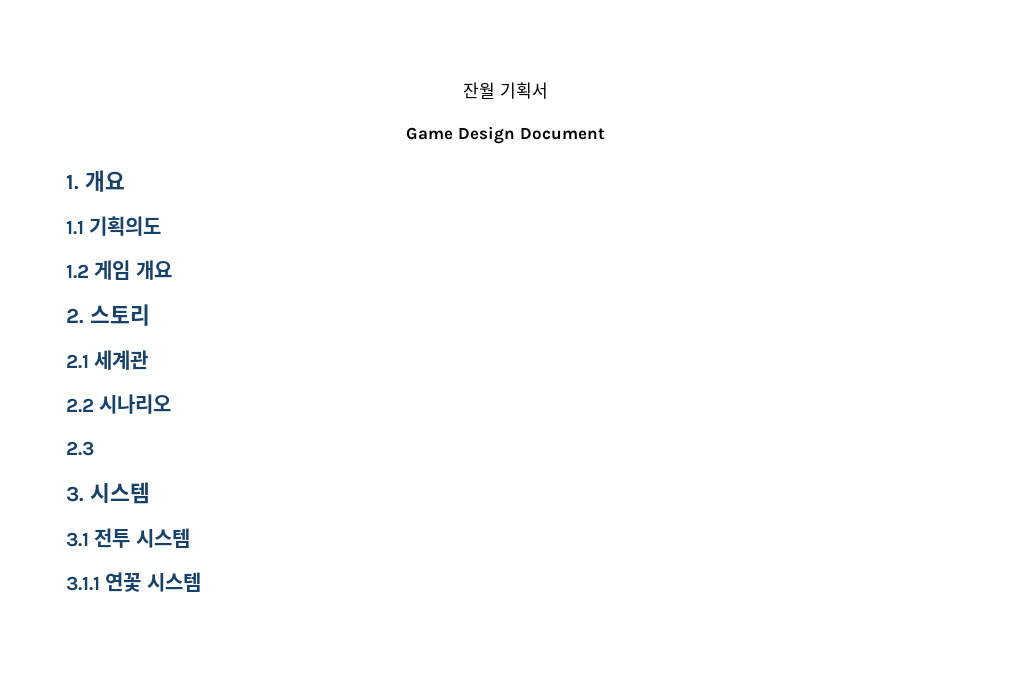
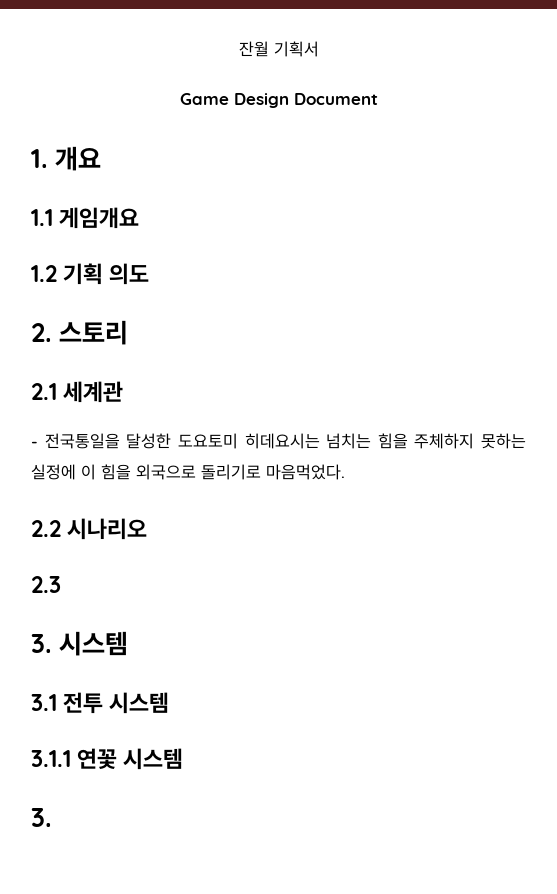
- 1.1 기획의도
+ 1.1 게임개요
- 1.2 게임 개요
+ 1.2 기획 의도
+ - 전국통일을 달성한 도요토미 히데요시는 넘치는 힘을 주체하지 못하는 실정에 이 힘을 외국으로 돌리기로 마음먹었다.
  3.1.1 연꽃 시스템
+ 3.

